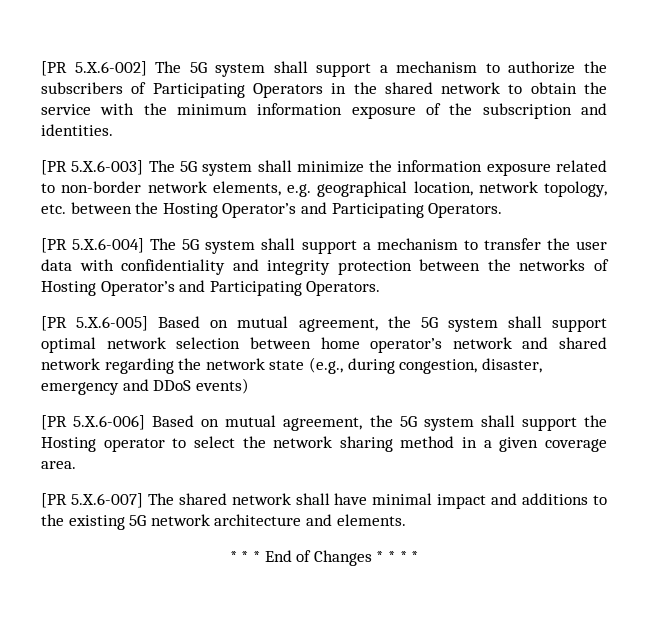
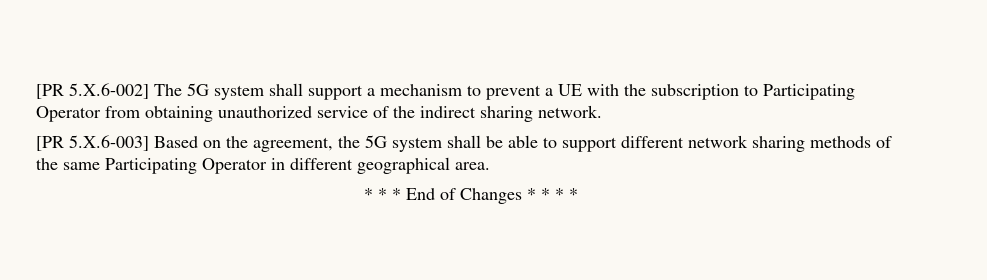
- [PR 5.X.6-002] The 5G system shall support a mechanism to authorize the subscribers of Participating Operators in the shared network to obtain the service with the minimum information exposure of the subscription and identities.
- [PR 5.X.6-003] The 5G system shall minimize the information exposure related to non-border network elements, e.g. geographical location, network topology, etc. between the Hosting Operator’s and Participating Operators.
- [PR 5.X.6-004] The 5G system shall support a mechanism to transfer the user data with confidentiality and integrity protection between the networks of Hosting Operator’s and Participating Operators.
- [PR 5.X.6-005] Based on mutual agreement, the 5G system shall support optimal network selection between home operator’s network and shared network regarding the network state (e.g., during congestion, disaster, emergency and DDoS events)
- [PR 5.X.6-006] Based on mutual agreement, the 5G system shall support the Hosting operator to select the network sharing method in a given coverage area.
- [PR 5.X.6-007] The shared network shall have minimal impact and additions to the existing 5G network architecture and elements.
+ [PR 5.X.6-002] The 5G system shall support a mechanism to prevent a UE with the subscription to Participating Operator from obtaining unauthorized service of the indirect sharing network.
+ [PR 5.X.6-003] Based on the agreement, the 5G system shall be able to support different network sharing methods of the same Participating Operator in different geographical area.

